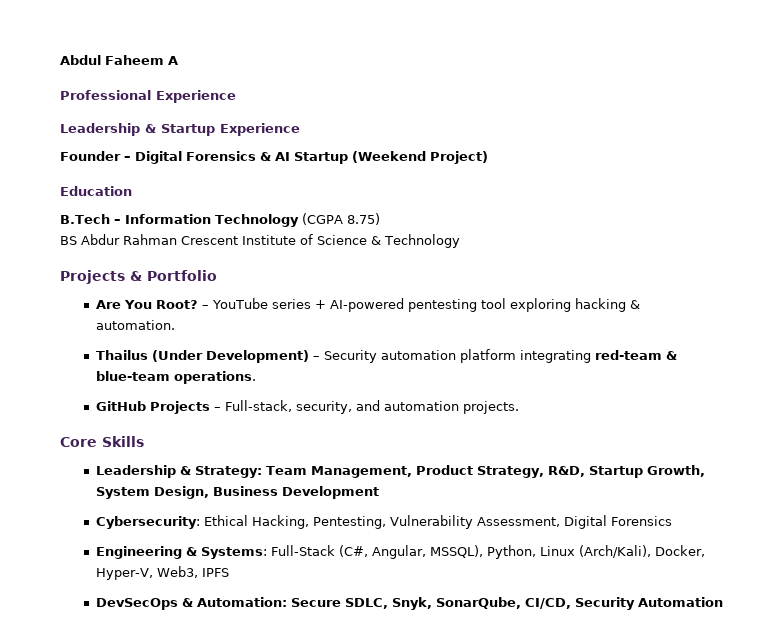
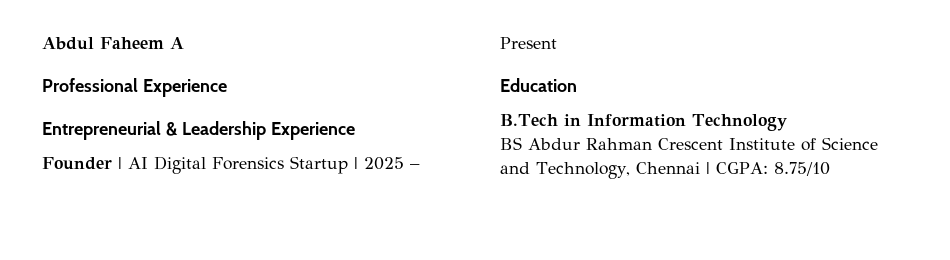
- Leadership & Startup Experience
+ Entrepreneurial & Leadership Experience
- Founder – Digital Forensics & AI Startup (Weekend Project)
+ Founder | AI Digital Forensics Startup | 2025 – Present
- B.Tech – Information Technology (CGPA 8.75)
+ B.Tech in Information Technology
- BS Abdur Rahman Crescent Institute of Science & Technology
- Projects & Portfolio
- Are You Root? – YouTube series + AI-powered pentesting tool exploring hacking & automation.
- Thailus (Under Development) – Security automation platform integrating red-team & blue-team operations.
- GitHub Projects – Full-stack, security, and automation projects.
- Core Skills
- Leadership & Strategy: Team Management, Product Strategy, R&D, Startup Growth, System Design, Business Development
- Cybersecurity: Ethical Hacking, Pentesting, Vulnerability Assessment, Digital Forensics
- Engineering & Systems: Full-Stack (C#, Angular, MSSQL), Python, Linux (Arch/Kali), Docker, Hyper-V, Web3, IPFS
- DevSecOps & Automation: Secure SDLC, Snyk, SonarQube, CI/CD, Security Automation
+ BS Abdur Rahman Crescent Institute of Science and Technology, Chennai | CGPA: 8.75/10

